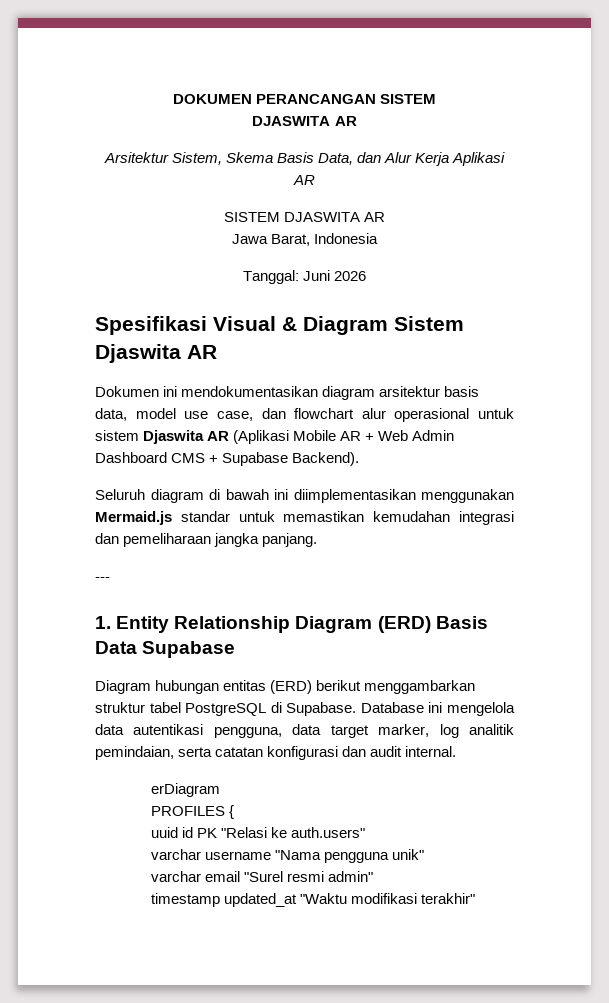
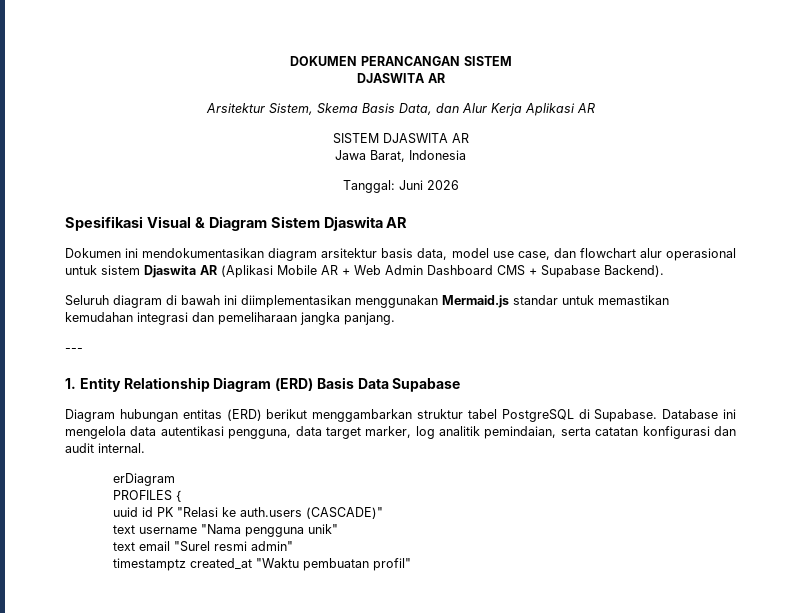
- uuid id PK "Relasi ke auth.users"
- varchar username "Nama pengguna unik"
+ uuid id PK "Relasi ke auth.users (CASCADE)"
+ text username "Nama pengguna unik"
- varchar email "Surel resmi admin"
+ text email "Surel resmi admin"
- timestamp updated_at "Waktu modifikasi terakhir"
+ timestamptz created_at "Waktu pembuatan profil"

